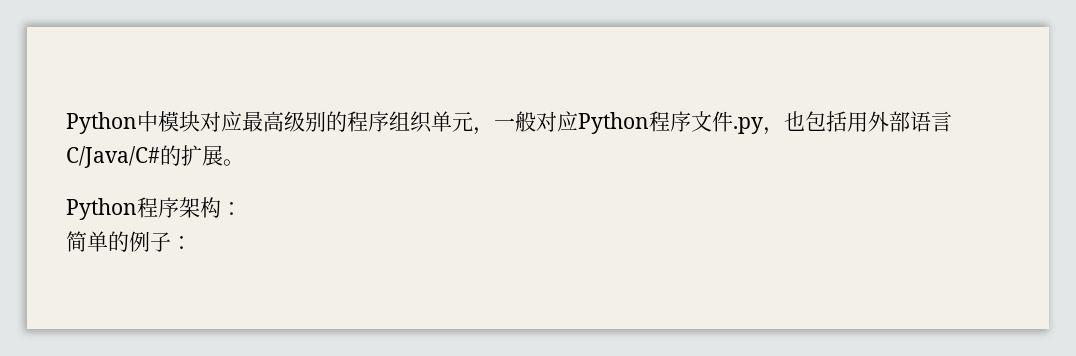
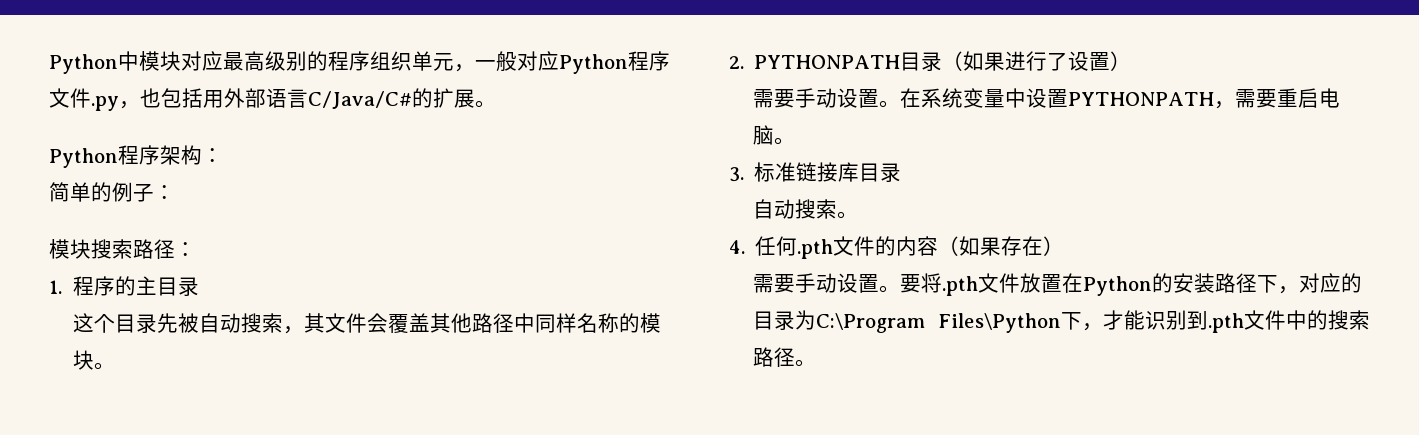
+ 模块搜索路径：
+ 1.程序的主目录
+ 这个目录先被自动搜索，其文件会覆盖其他路径中同样名称的模块。
+ 2. PYTHONPATH目录（如果进行了设置）
+ 需要手动设置。在系统变量中设置PYTHONPATH，需要重启电脑。
+ 3.标准链接库目录
+ 自动搜索。
+ 4.任何.pth文件的内容（如果存在）
+ 需要手动设置。要将.pth文件放置在Python的安装路径下，对应的目录为C:\Program Files\Python下，才能识别到.pth文件中的搜索路径。

